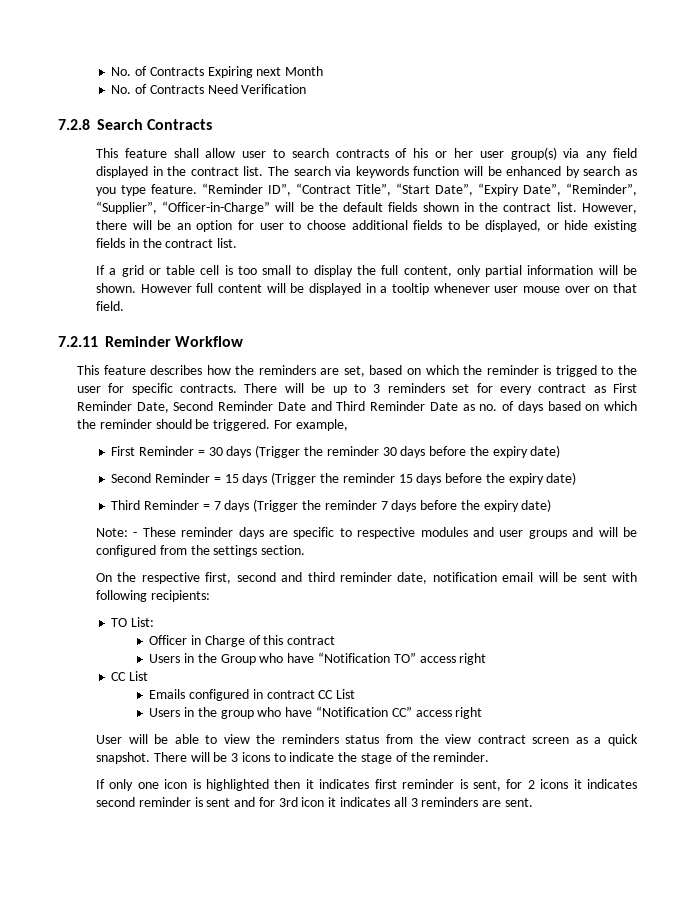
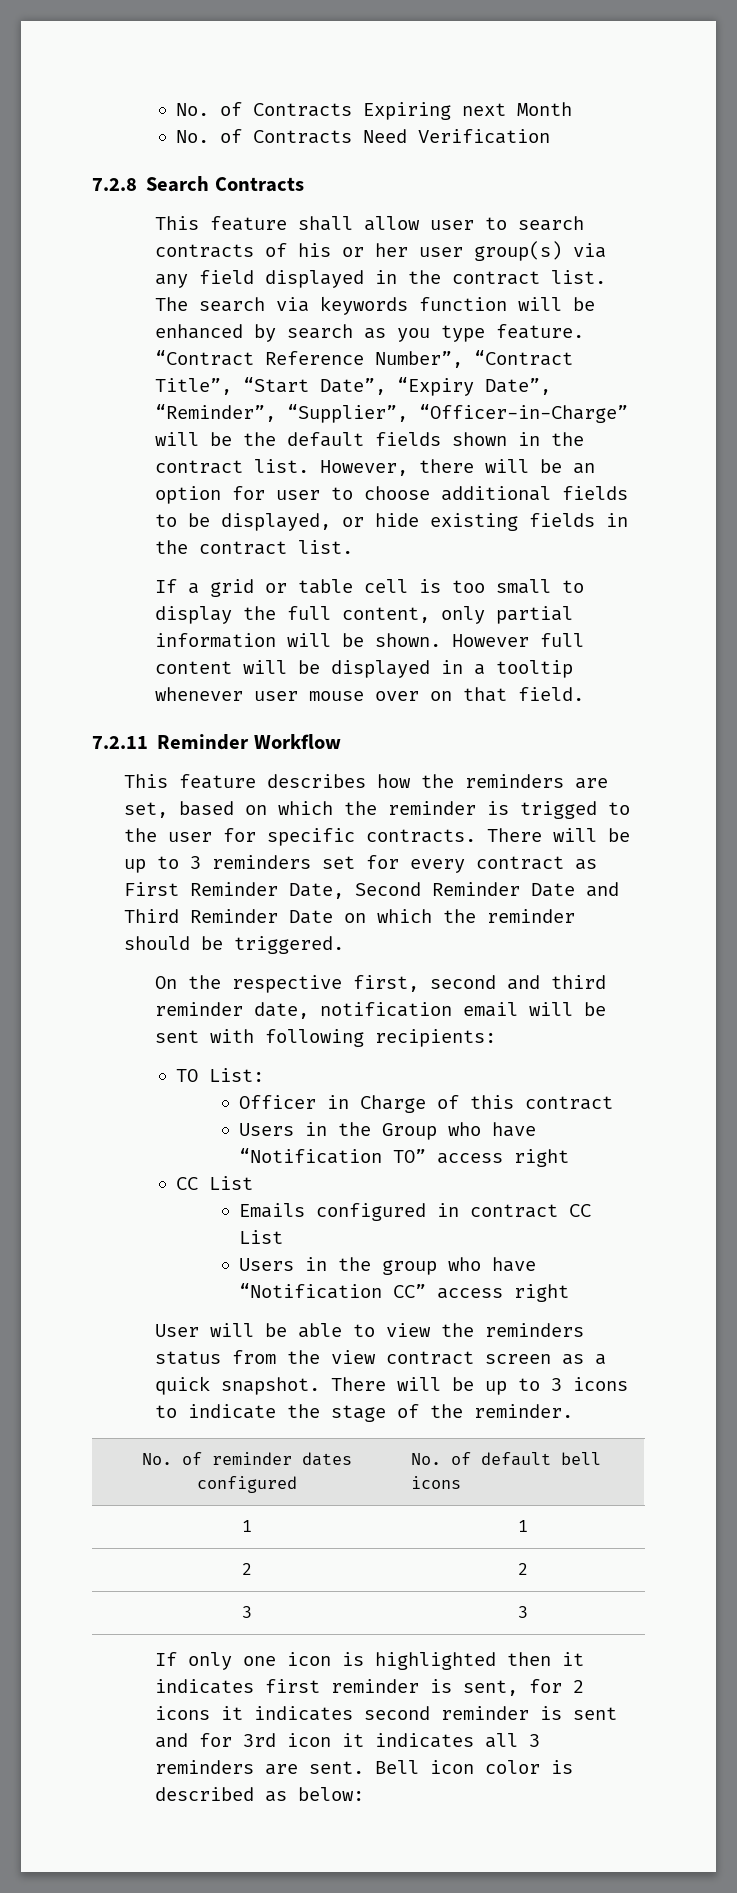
- “Reminder ID”, “Contract Title”, “Start Date”, “Expiry Date”, “Reminder”, “Supplier”, “Officer-in-Charge” will be the default fields shown in the contract list.
+ “Contract Reference Number”, “Contract Title”, “Start Date”, “Expiry Date”, “Reminder”, “Supplier”, “Officer-in-Charge” will be the default fields shown in the contract list.
- There will be up to 3 reminders set for every contract as First Reminder Date, Second Reminder Date and Third Reminder Date as no. of days based on which the reminder should be triggered. For example,
- First Reminder = 30 days (Trigger the reminder 30 days before the expiry date)
- Second Reminder = 15 days (Trigger the reminder 15 days before the expiry date)
- Third Reminder = 7 days (Trigger the reminder 7 days before the expiry date)
- Note: - These reminder days are specific to respective modules and user groups and will be configured from the settings section.
+ There will be up to 3 reminders set for every contract as First Reminder Date, Second Reminder Date and Third Reminder Date on which the reminder should be triggered.
- There will be 3 icons to indicate the stage of the reminder.
+ There will be up to 3 icons to indicate the stage of the reminder.
+ No. of reminder dates configured | No. of default bell icons
+ 1 | 1
+ 2 | 2
+ 3 | 3
+ Bell icon color is described as below:

